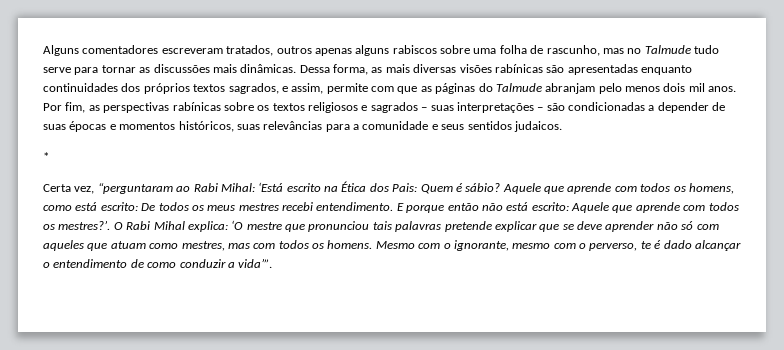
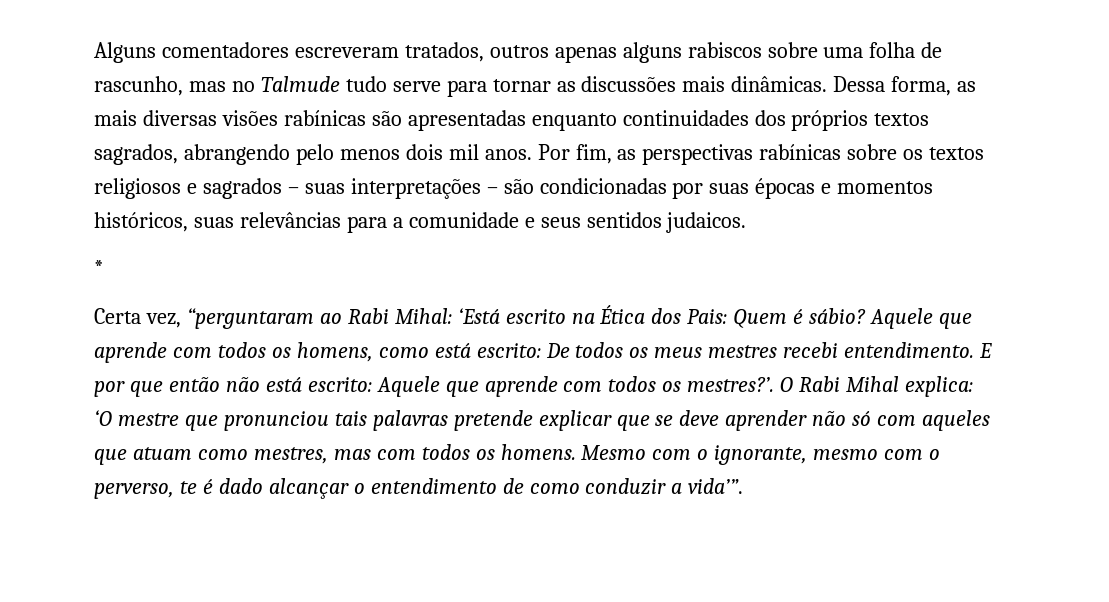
- Dessa forma, as mais diversas visões rabínicas são apresentadas enquanto continuidades dos próprios textos sagrados, e assim, permite com que as páginas do Talmude abranjam pelo menos dois mil anos.
+ Dessa forma, as mais diversas visões rabínicas são apresentadas enquanto continuidades dos próprios textos sagrados, abrangendo pelo menos dois mil anos.
- Por fim, as perspectivas rabínicas sobre os textos religiosos e sagrados – suas interpretações – são condicionadas a depender de suas épocas e momentos históricos, suas relevâncias para a comunidade e seus sentidos judaicos.
+ Por fim, as perspectivas rabínicas sobre os textos religiosos e sagrados – suas interpretações – são condicionadas por suas épocas e momentos históricos, suas relevâncias para a comunidade e seus sentidos judaicos.
- E porque então não está escrito: Aquele que aprende com todos os mestres?’.
+ E por que então não está escrito: Aquele que aprende com todos os mestres?’.

